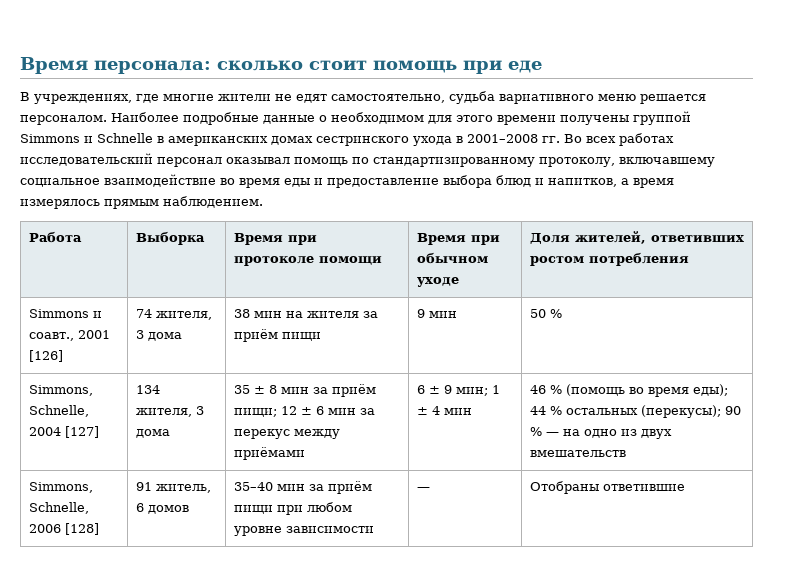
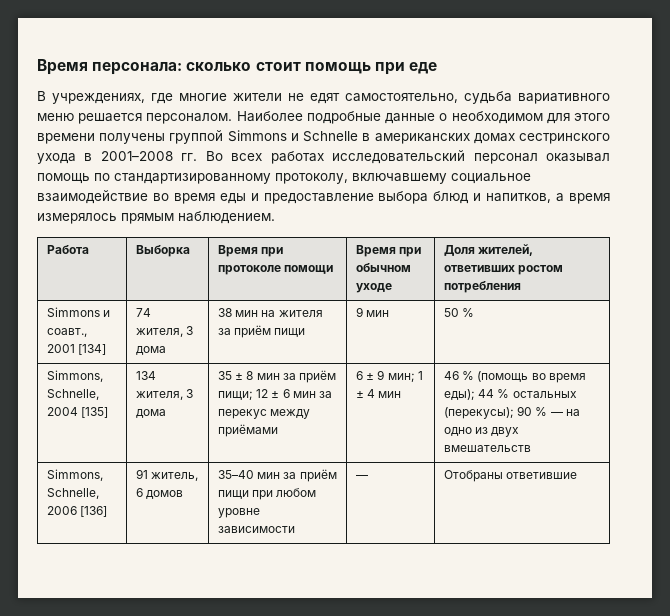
- Simmons и соавт., 2001 [126] | 74 жителя, 3 дома | 38 мин на жителя за приём пищи | 9 мин | 50 %
+ Simmons и соавт., 2001 [134] | 74 жителя, 3 дома | 38 мин на жителя за приём пищи | 9 мин | 50 %
- Simmons, Schnelle, 2004 [127]
+ Simmons, Schnelle, 2004 [135]
- Simmons, Schnelle, 2006 [128] | 91 житель, 6 домов | 35–40 мин за приём пищи при любом уровне зависимости | — | Отобраны ответившие
+ Simmons, Schnelle, 2006 [136] | 91 житель, 6 домов | 35–40 мин за приём пищи при любом уровне зависимости | — | Отобраны ответившие

